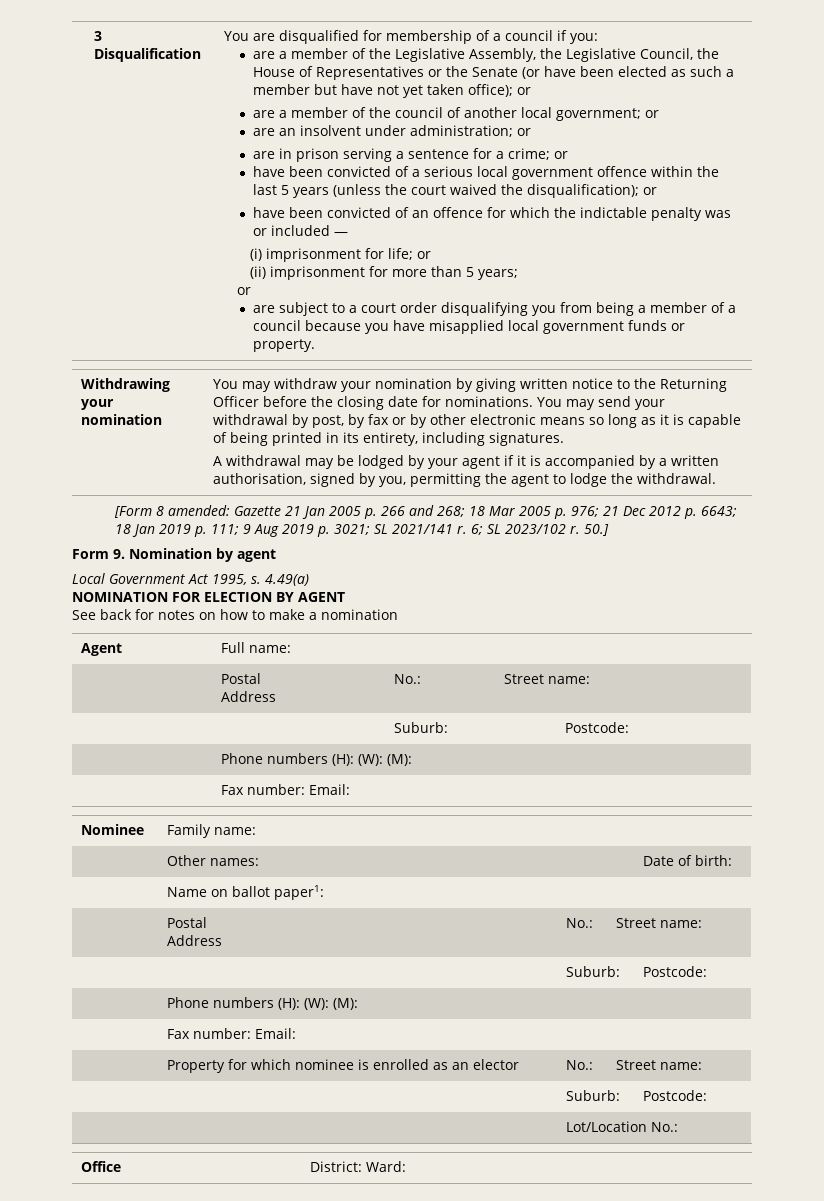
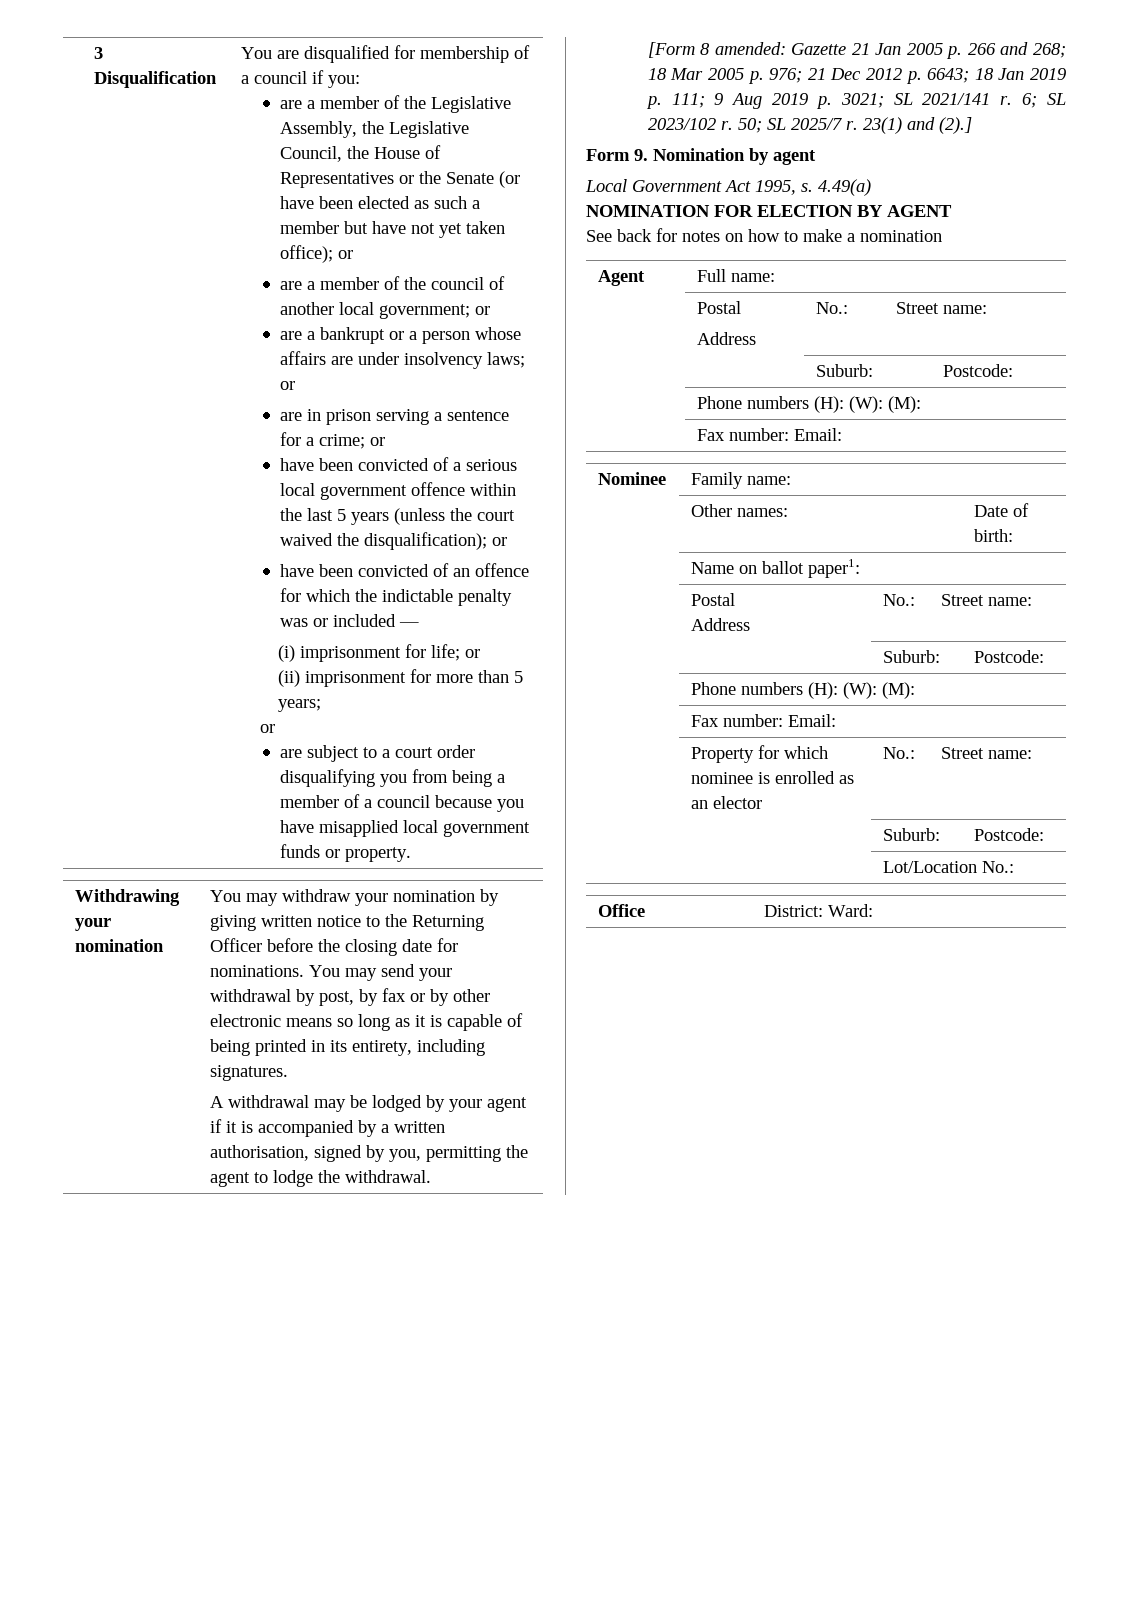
- are an insolvent under administration; or
+ are a bankrupt or a person whose affairs are under insolvency laws; or
- 50.]
+ 50; SL 2025/7 r. 23(1) and (2).]

